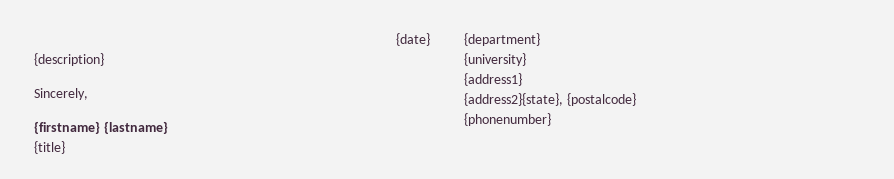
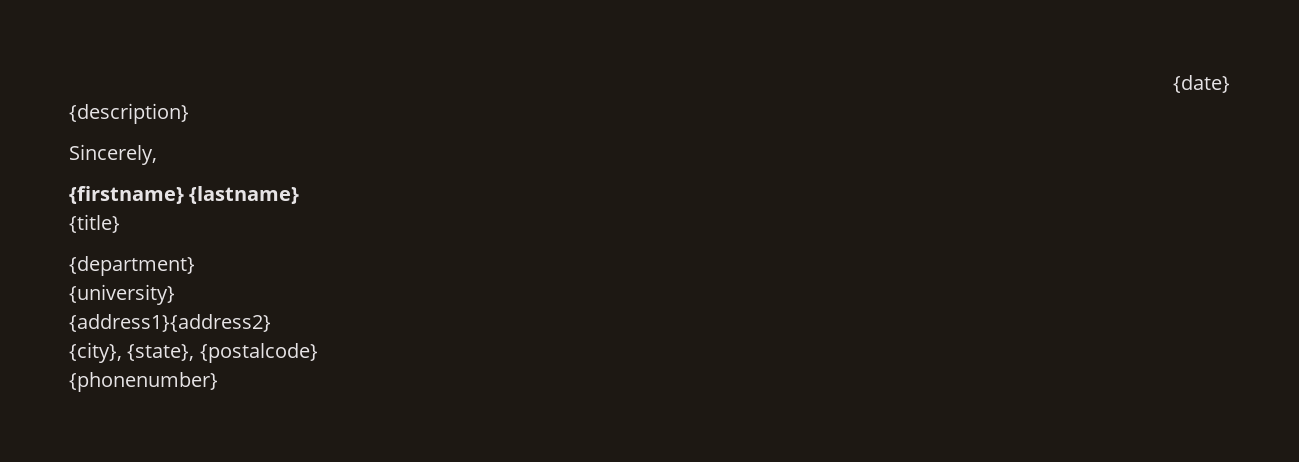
- {address1}
- {address2}{state}, {postalcode}
+ {address1}{address2}
+ {city}, {state}, {postalcode}

